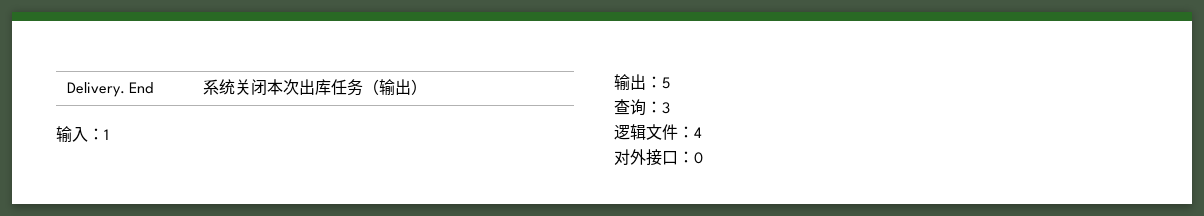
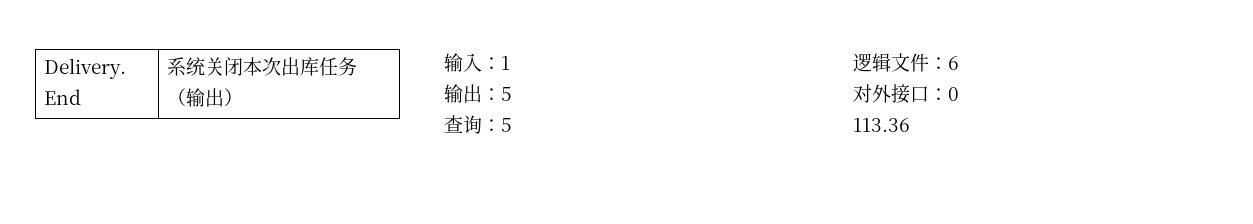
- 查询：3
+ 查询：5
- 逻辑文件：4
+ 逻辑文件：6
+ 113.36

